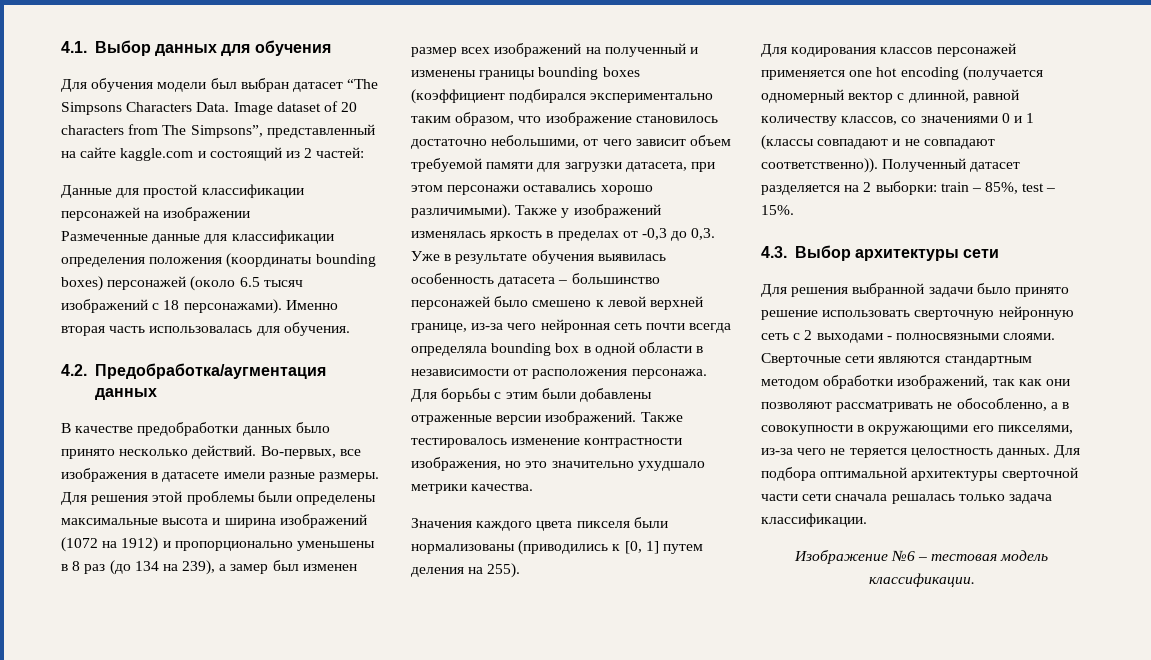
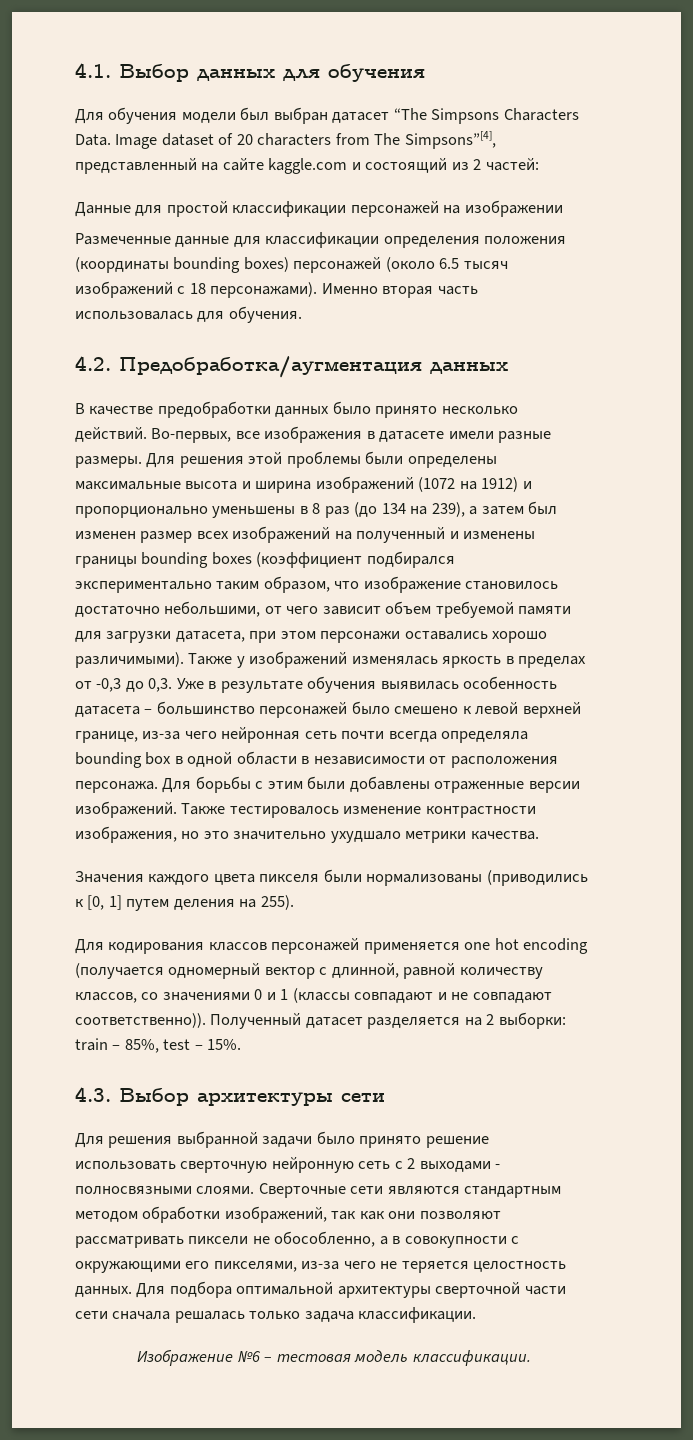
- Image dataset of 20 characters from The Simpsons”, представленный на сайте kaggle.com и состоящий из 2 частей:
+ Image dataset of 20 characters from The Simpsons”[4], представленный на сайте kaggle.com и состоящий из 2 частей:
- Для решения этой проблемы были определены максимальные высота и ширина изображений (1072 на 1912) и пропорционально уменьшены в 8 раз (до 134 на 239), а замер был изменен размер всех изображений на полученный и изменены границы bounding boxes (коэффициент подбирался экспериментально таким образом, что изображение становилось достаточно небольшими, от чего зависит объем требуемой памяти для загрузки датасета, при этом персонажи оставались хорошо различимыми).
+ Для решения этой проблемы были определены максимальные высота и ширина изображений (1072 на 1912) и пропорционально уменьшены в 8 раз (до 134 на 239), а затем был изменен размер всех изображений на полученный и изменены границы bounding boxes (коэффициент подбирался экспериментально таким образом, что изображение становилось достаточно небольшими, от чего зависит объем требуемой памяти для загрузки датасета, при этом персонажи оставались хорошо различимыми).
- Сверточные сети являются стандартным методом обработки изображений, так как они позволяют рассматривать не обособленно, а в совокупности в окружающими его пикселями, из-за чего не теряется целостность данных.
+ Сверточные сети являются стандартным методом обработки изображений, так как они позволяют рассматривать пиксели не обособленно, а в совокупности с окружающими его пикселями, из-за чего не теряется целостность данных.

